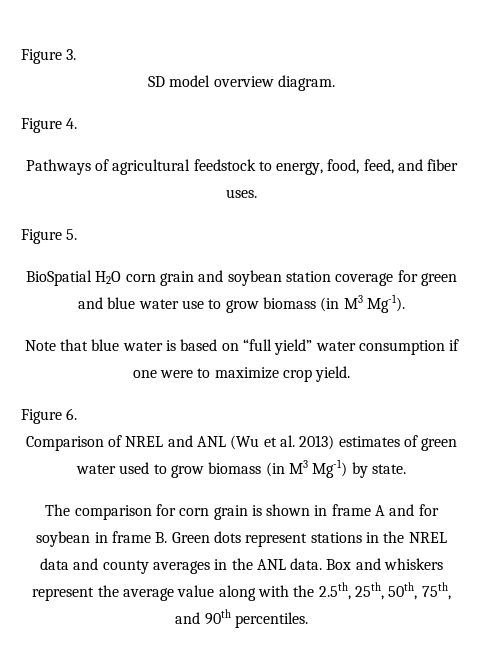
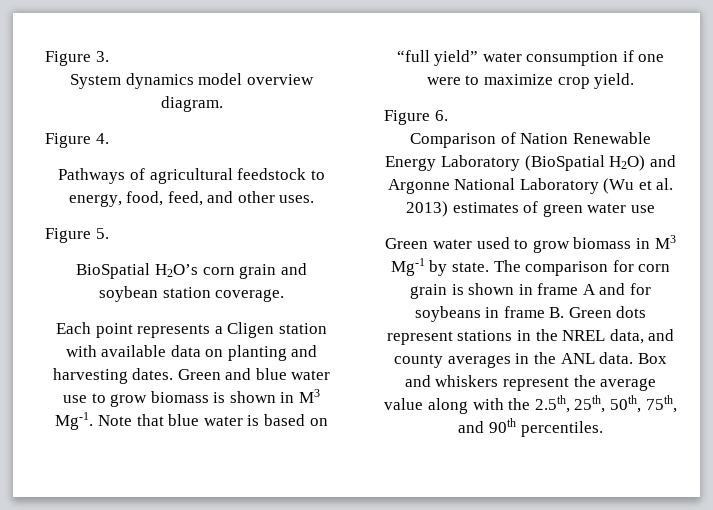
- SD model overview diagram.
+ System dynamics model overview diagram.
- Pathways of agricultural feedstock to energy, food, feed, and fiber uses.
+ Pathways of agricultural feedstock to energy, food, feed, and other uses.
- BioSpatial H2O corn grain and soybean station coverage for green and blue water use to grow biomass (in M3 Mg-1).
- Note that blue water is based on “full yield” water consumption if one were to maximize crop yield.
+ BioSpatial H2O’s corn grain and soybean station coverage.
+ Each point represents a Cligen station with available data on planting and harvesting dates. Green and blue water use to grow biomass is shown in M3 Mg-1. Note that blue water is based on “full yield” water consumption if one were to maximize crop yield.
- Comparison of NREL and ANL (Wu et al. 2013) estimates of green water used to grow biomass (in M3 Mg-1) by state.
- The comparison for corn grain is shown in frame A and for soybean in frame B. Green dots represent stations in the NREL data and county averages in the ANL data.
+ Comparison of Nation Renewable Energy Laboratory (BioSpatial H2O) and Argonne National Laboratory (Wu et al. 2013) estimates of green water use
+ Green water used to grow biomass in M3 Mg-1 by state. The comparison for corn grain is shown in frame A and for soybeans in frame B. Green dots represent stations in the NREL data, and county averages in the ANL data.

